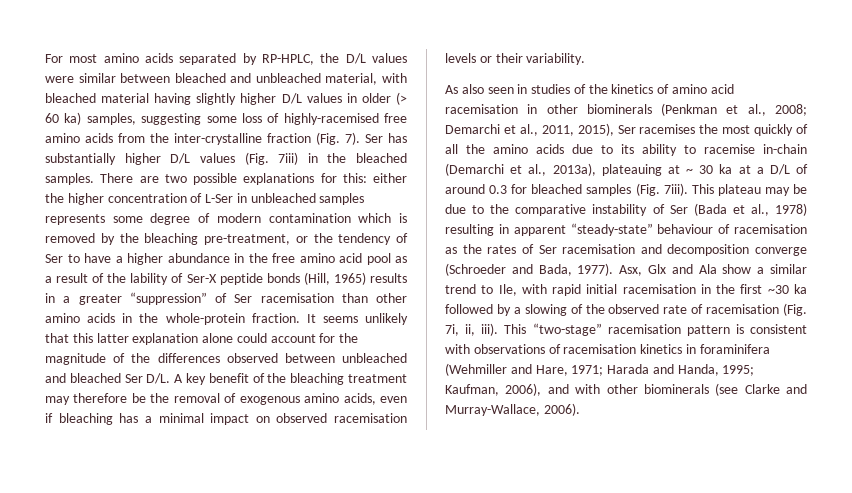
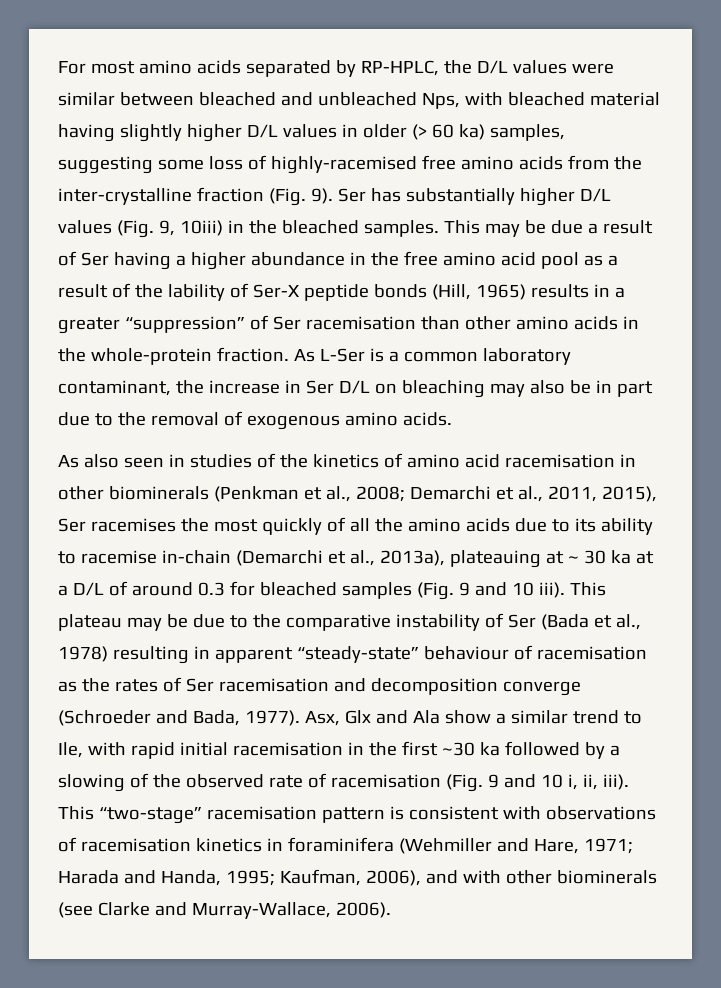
- For most amino acids separated by RP-HPLC, the D/L values were similar between bleached and unbleached material, with bleached material having slightly higher D/L values in older (> 60 ka) samples, suggesting some loss of highly-racemised free amino acids from the inter-crystalline fraction (Fig. 7).
+ For most amino acids separated by RP-HPLC, the D/L values were similar between bleached and unbleached Nps, with bleached material having slightly higher D/L values in older (> 60 ka) samples, suggesting some loss of highly-racemised free amino acids from the inter-crystalline fraction (Fig. 9).
- Ser has substantially higher D/L values (Fig. 7iii) in the bleached samples.
+ Ser has substantially higher D/L values (Fig. 9, 10iii) in the bleached samples.
- There are two possible explanations for this: either the higher concentration of L-Ser in unbleached samples represents some degree of modern contamination which is removed by the bleaching pre-treatment, or the tendency of Ser to have a higher abundance in the free amino acid pool as a result of the lability of Ser-X peptide bonds (Hill, 1965) results in a greater “suppression” of Ser racemisation than other amino acids in the whole-protein fraction.
+ This may be due a result of Ser having a higher abundance in the free amino acid pool as a result of the lability of Ser-X peptide bonds (Hill, 1965) results in a greater “suppression” of Ser racemisation than other amino acids in the whole-protein fraction.
- It seems unlikely that this latter explanation alone could account for the magnitude of the differences observed between unbleached and bleached Ser D/L. A key benefit of the bleaching treatment may therefore be the removal of exogenous amino acids, even if bleaching has a minimal impact on observed racemisation levels or their variability.
+ As L-Ser is a common laboratory contaminant, the increase in Ser D/L on bleaching may also be in part due to the removal of exogenous amino acids.
- As also seen in studies of the kinetics of amino acid racemisation in other biominerals (Penkman et al., 2008; Demarchi et al., 2011, 2015), Ser racemises the most quickly of all the amino acids due to its ability to racemise in-chain (Demarchi et al., 2013a), plateauing at ~ 30 ka at a D/L of around 0.3 for bleached samples (Fig. 7iii).
+ As also seen in studies of the kinetics of amino acid racemisation in other biominerals (Penkman et al., 2008; Demarchi et al., 2011, 2015), Ser racemises the most quickly of all the amino acids due to its ability to racemise in-chain (Demarchi et al., 2013a), plateauing at ~ 30 ka at a D/L of around 0.3 for bleached samples (Fig. 9 and 10 iii).
- Asx, Glx and Ala show a similar trend to Ile, with rapid initial racemisation in the first ~30 ka followed by a slowing of the observed rate of racemisation (Fig. 7i, ii, iii).
+ Asx, Glx and Ala show a similar trend to Ile, with rapid initial racemisation in the first ~30 ka followed by a slowing of the observed rate of racemisation (Fig. 9 and 10 i, ii, iii).

